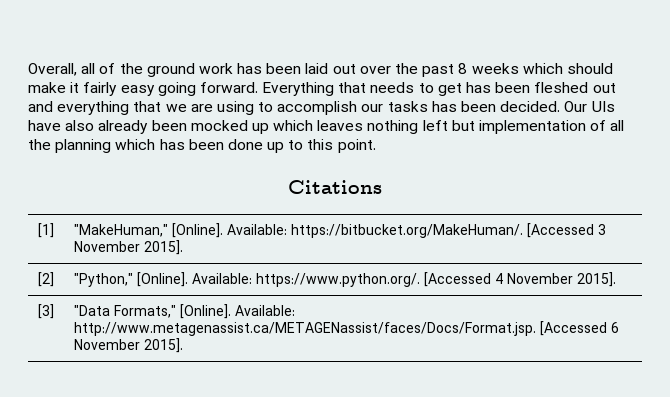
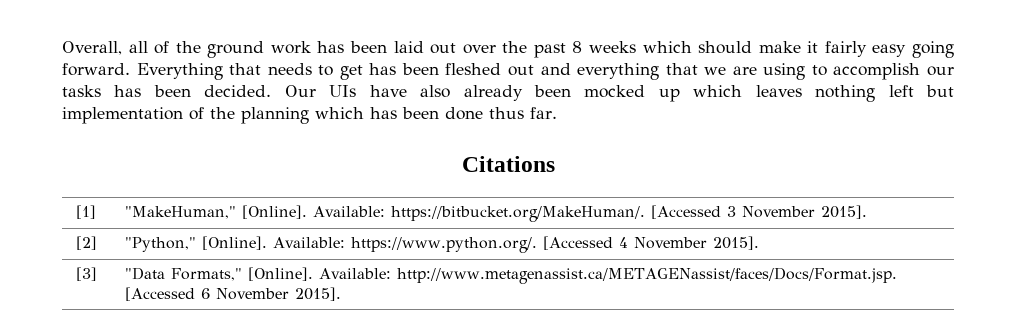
- Our UIs have also already been mocked up which leaves nothing left but implementation of all the planning which has been done up to this point.
+ Our UIs have also already been mocked up which leaves nothing left but implementation of the planning which has been done thus far.

